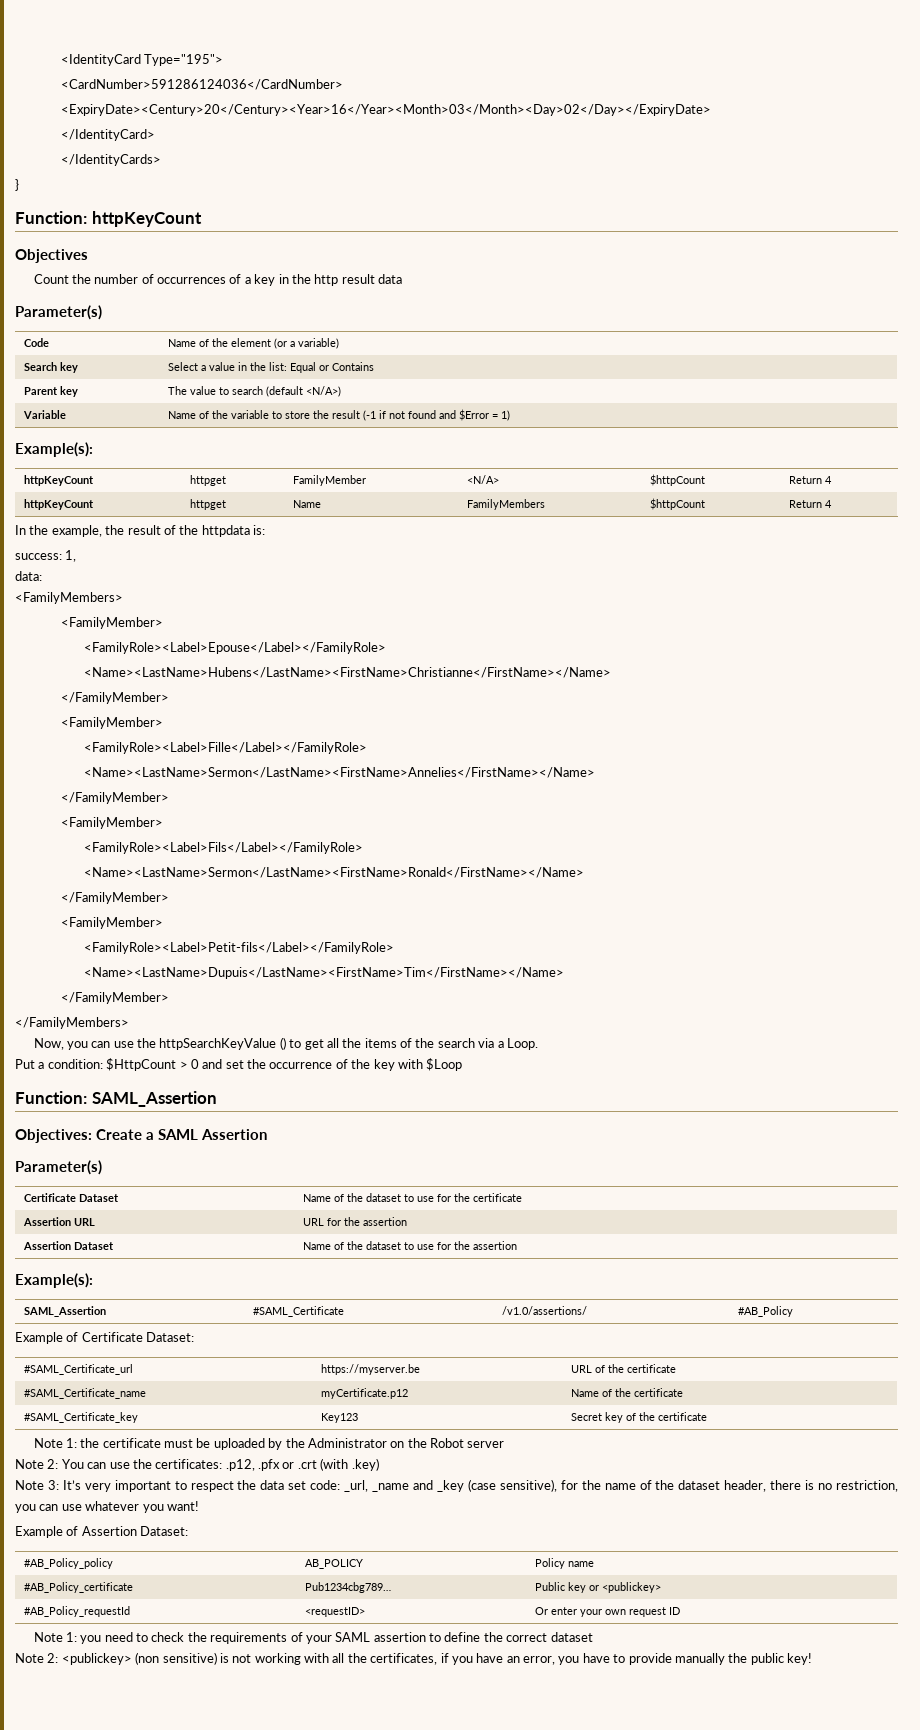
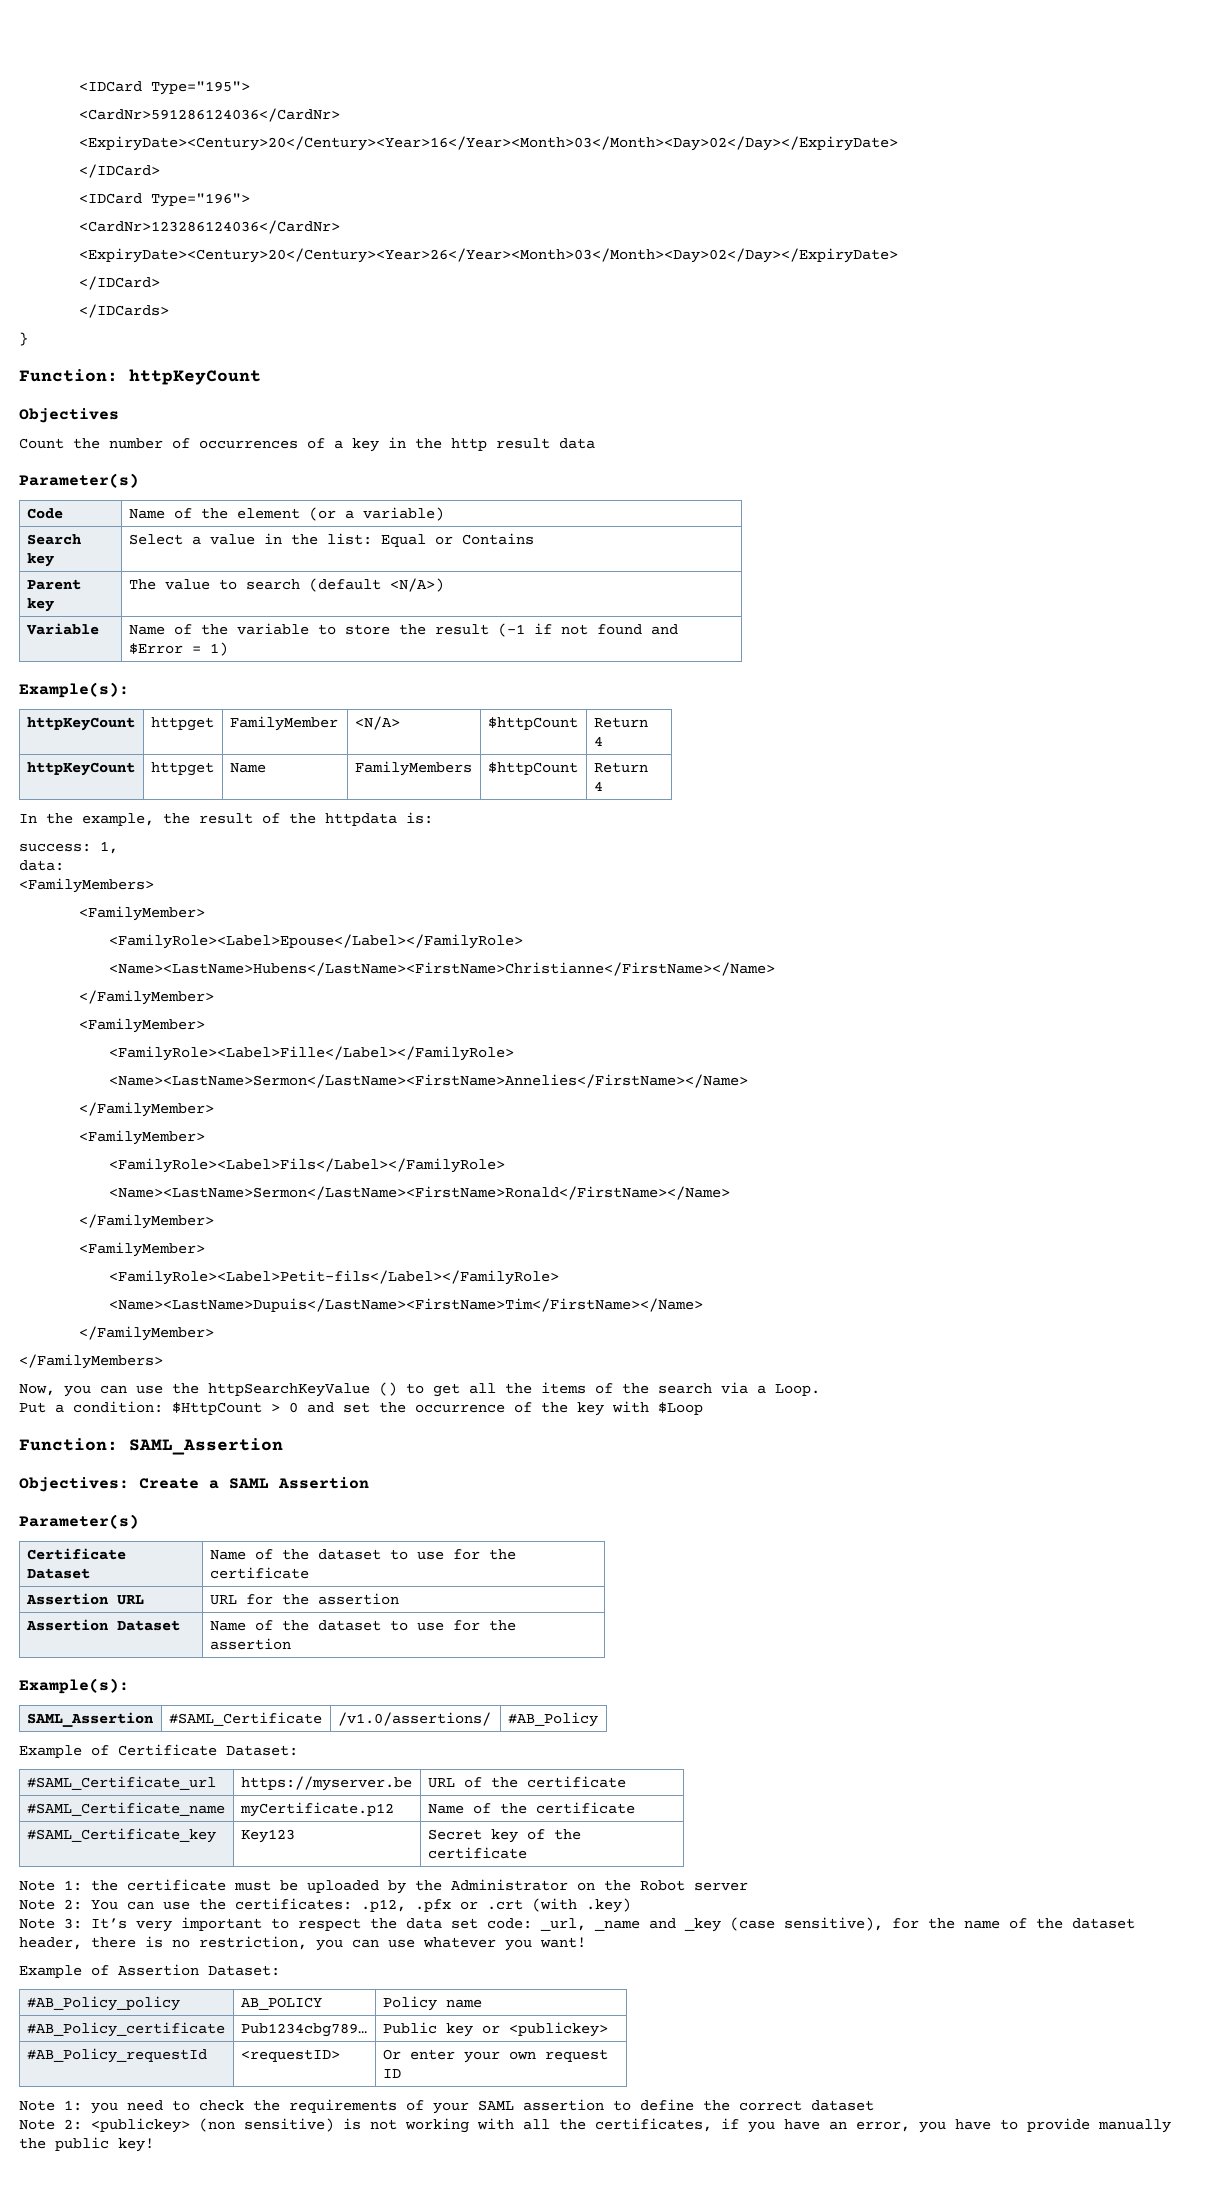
- <IdentityCard Type="195">
+ <IDCard Type="195">
- <CardNumber>591286124036</CardNumber>
+ <CardNr>591286124036</CardNr>
  <ExpiryDate><Century>20</Century><Year>16</Year><Month>03</Month><Day>02</Day></ExpiryDate>
- </IdentityCard>
- </IdentityCards>
+ </IDCard>
+ <IDCard Type="196">
+ <CardNr>123286124036</CardNr>
+ <ExpiryDate><Century>20</Century><Year>26</Year><Month>03</Month><Day>02</Day></ExpiryDate>
+ </IDCard>
+ </IDCards>

